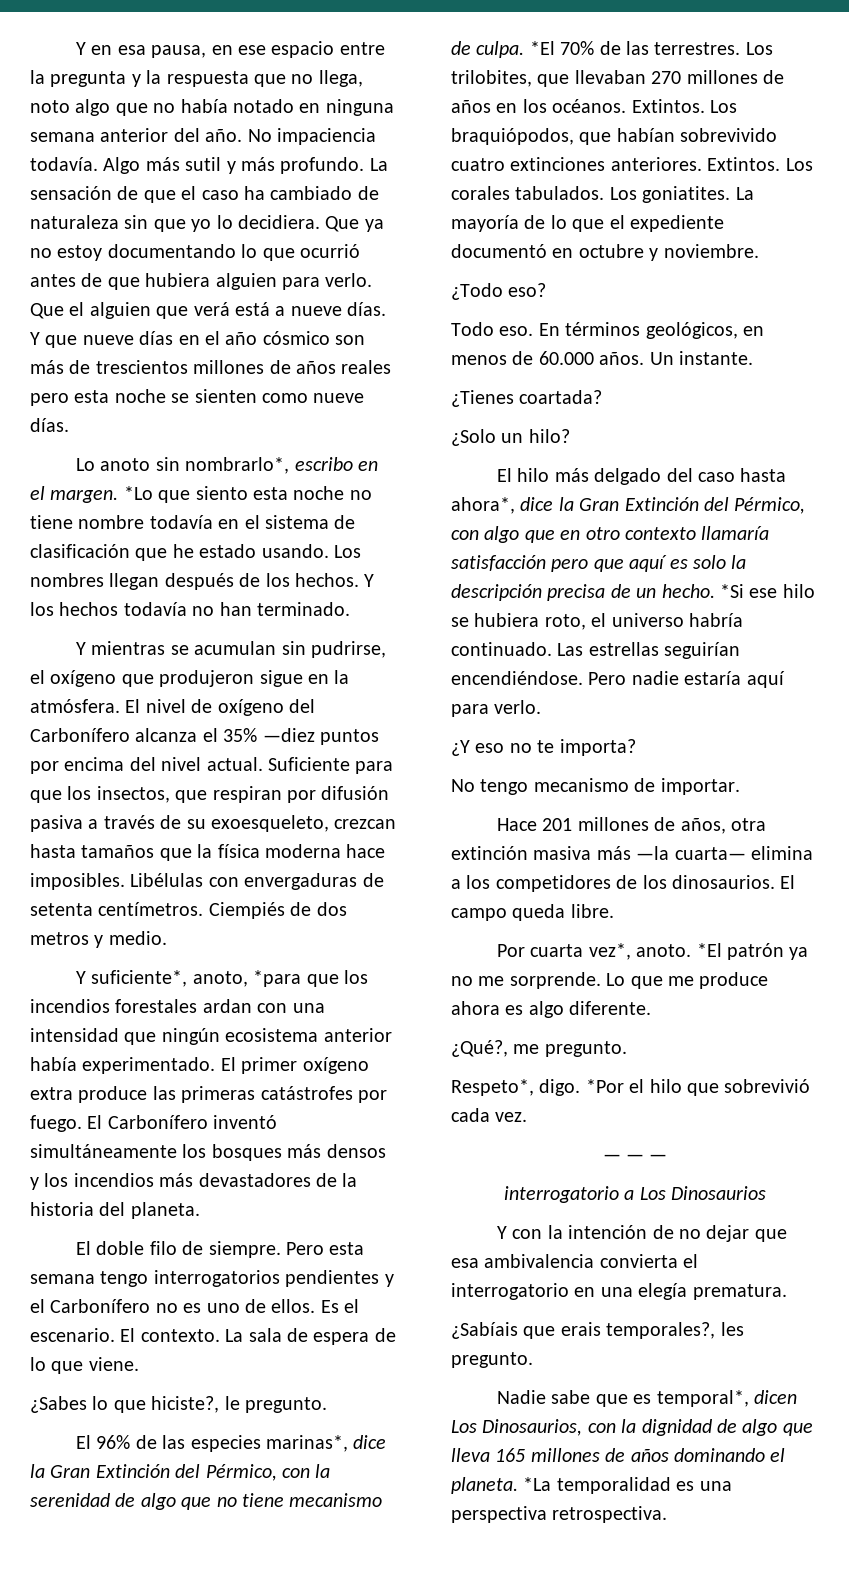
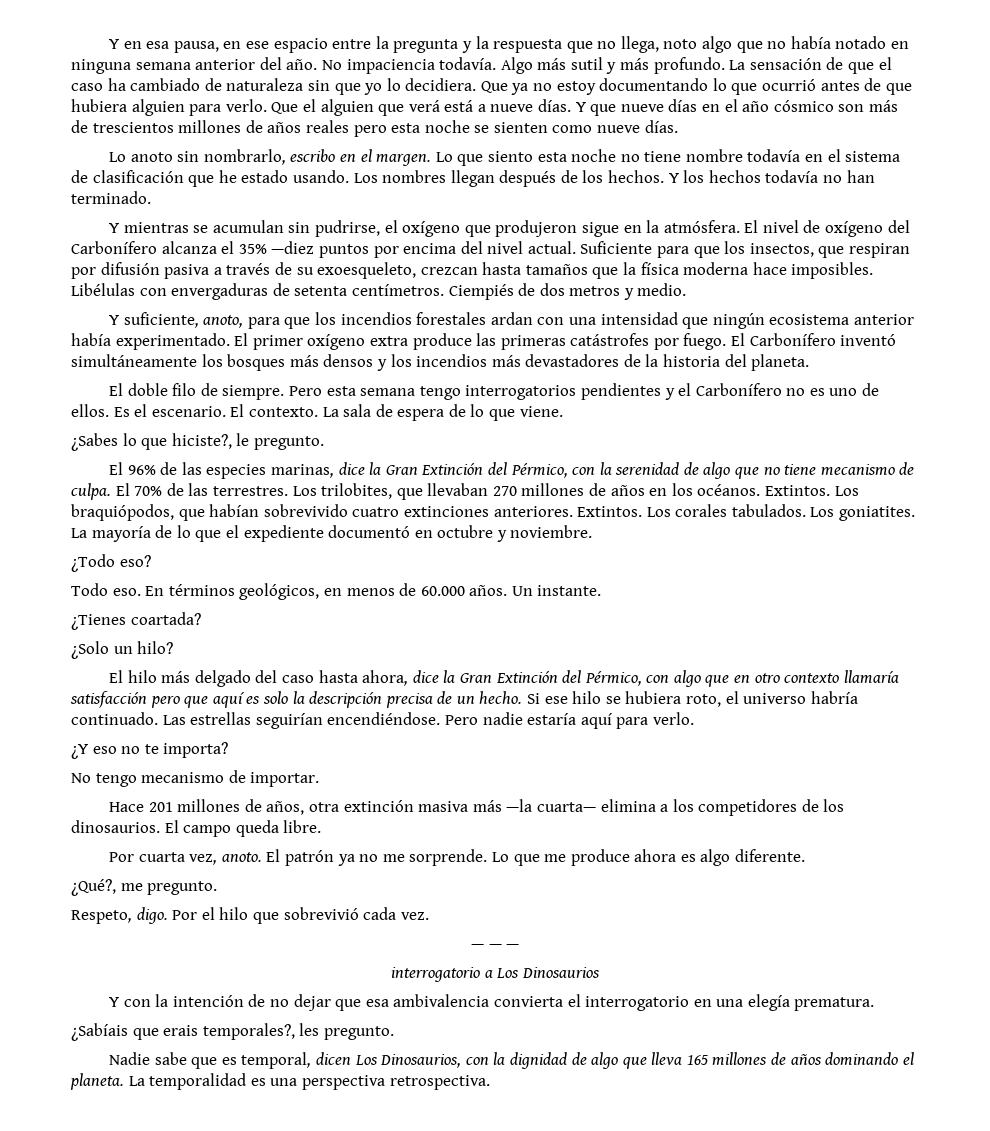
- Lo anoto sin nombrarlo*, escribo en el margen.
+ Lo anoto sin nombrarlo, escribo en el margen.
- *Lo que siento esta noche no tiene nombre todavía en el sistema de clasificación que he estado usando.
+ Lo que siento esta noche no tiene nombre todavía en el sistema de clasificación que he estado usando.
- Y suficiente*, anoto, *para que los incendios forestales ardan con una intensidad que ningún ecosistema anterior había experimentado.
+ Y suficiente, anoto, para que los incendios forestales ardan con una intensidad que ningún ecosistema anterior había experimentado.
- El 96% de las especies marinas*, dice la Gran Extinción del Pérmico, con la serenidad de algo que no tiene mecanismo de culpa.
+ El 96% de las especies marinas, dice la Gran Extinción del Pérmico, con la serenidad de algo que no tiene mecanismo de culpa.
- *El 70% de las terrestres.
+ El 70% de las terrestres.
- El hilo más delgado del caso hasta ahora*, dice la Gran Extinción del Pérmico, con algo que en otro contexto llamaría satisfacción pero que aquí es solo la descripción precisa de un hecho.
+ El hilo más delgado del caso hasta ahora, dice la Gran Extinción del Pérmico, con algo que en otro contexto llamaría satisfacción pero que aquí es solo la descripción precisa de un hecho.
- *Si ese hilo se hubiera roto, el universo habría continuado.
+ Si ese hilo se hubiera roto, el universo habría continuado.
- Por cuarta vez*, anoto. *El patrón ya no me sorprende.
+ Por cuarta vez, anoto. El patrón ya no me sorprende.
- Respeto*, digo. *Por el hilo que sobrevivió cada vez.
+ Respeto, digo. Por el hilo que sobrevivió cada vez.
- Nadie sabe que es temporal*, dicen Los Dinosaurios, con la dignidad de algo que lleva 165 millones de años dominando el planeta.
+ Nadie sabe que es temporal, dicen Los Dinosaurios, con la dignidad de algo que lleva 165 millones de años dominando el planeta.
- *La temporalidad es una perspectiva retrospectiva.
+ La temporalidad es una perspectiva retrospectiva.

